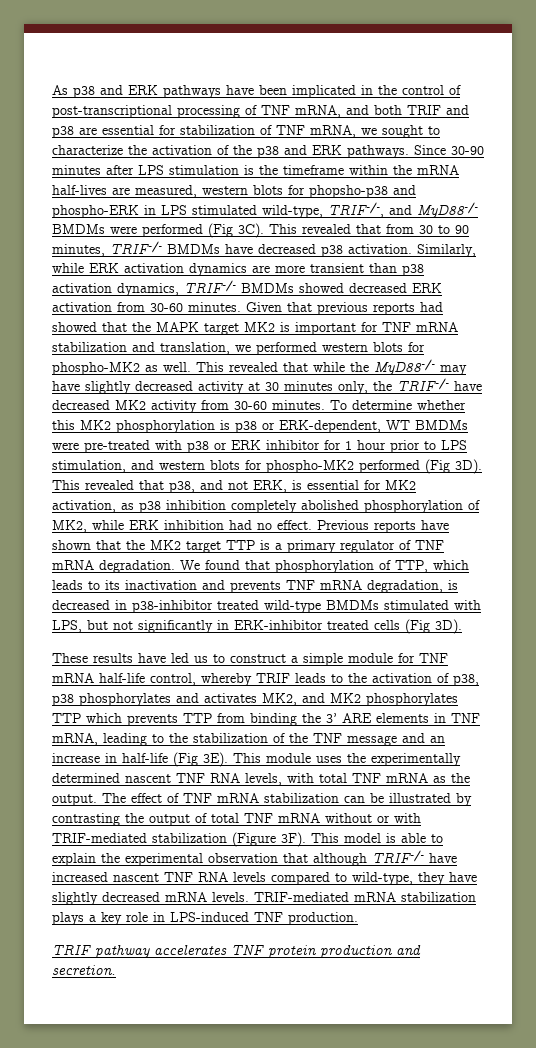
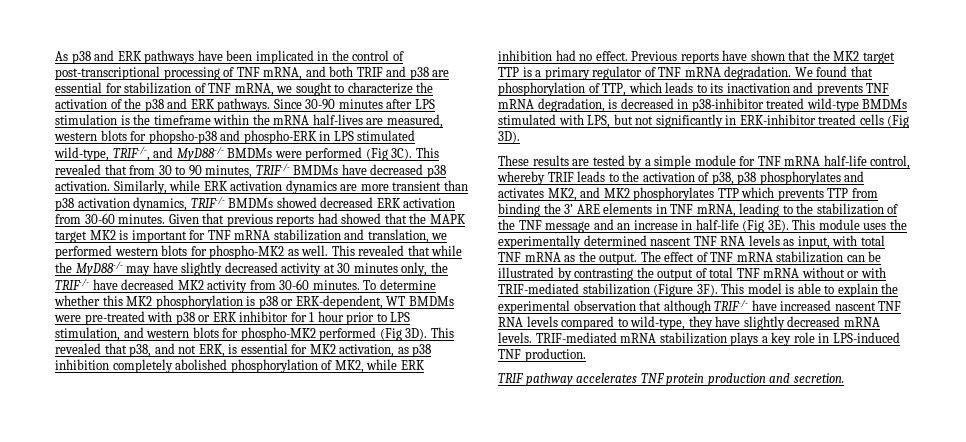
- These results have led us to construct a simple module for TNF mRNA half-life control, whereby TRIF leads to the activation of p38, p38 phosphorylates and activates MK2, and MK2 phosphorylates TTP which prevents TTP from binding the 3’ ARE elements in TNF mRNA, leading to the stabilization of the TNF message and an increase in half-life (Fig 3E).
+ These results are tested by a simple module for TNF mRNA half-life control, whereby TRIF leads to the activation of p38, p38 phosphorylates and activates MK2, and MK2 phosphorylates TTP which prevents TTP from binding the 3’ ARE elements in TNF mRNA, leading to the stabilization of the TNF message and an increase in half-life (Fig 3E).
- This module uses the experimentally determined nascent TNF RNA levels, with total TNF mRNA as the output.
+ This module uses the experimentally determined nascent TNF RNA levels as input, with total TNF mRNA as the output.

